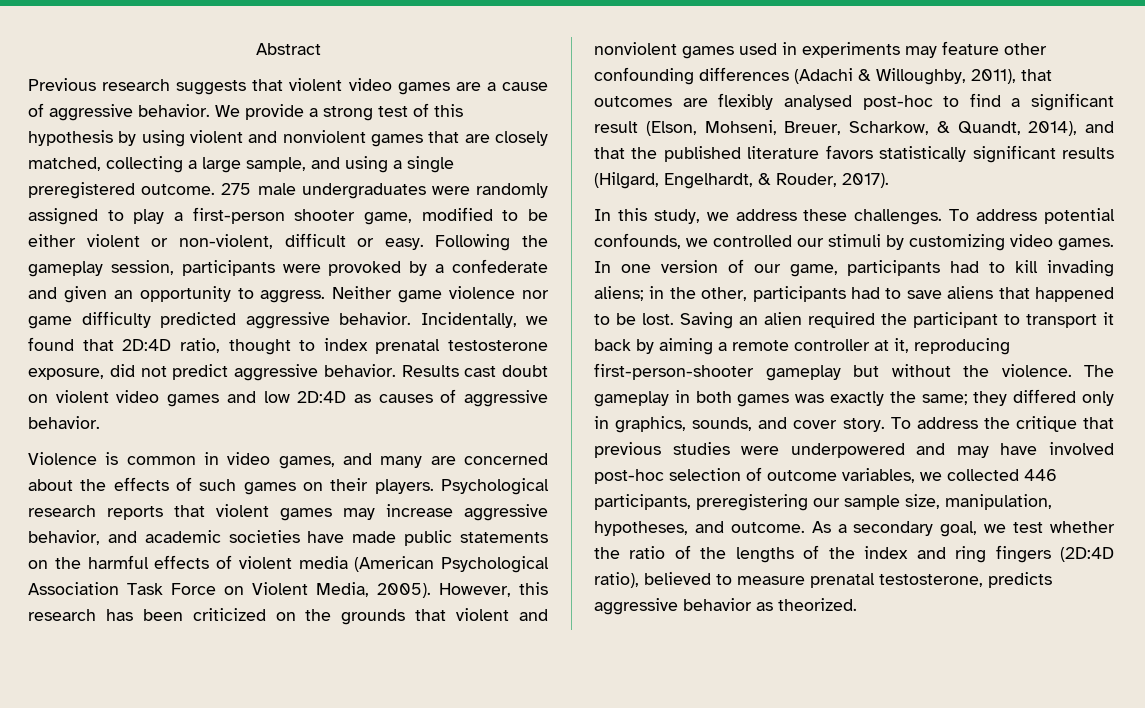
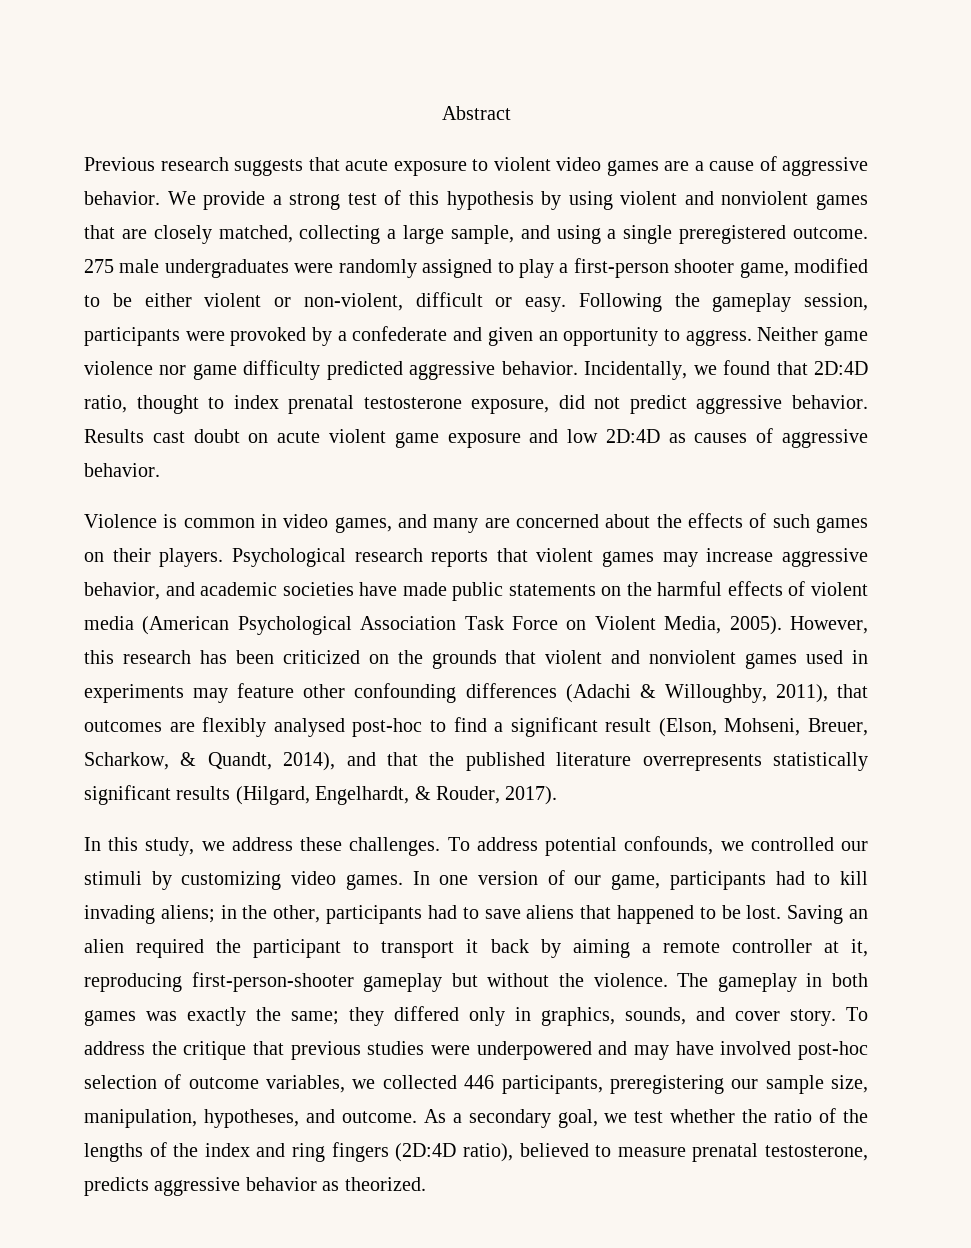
- Previous research suggests that violent video games are a cause of aggressive behavior.
+ Previous research suggests that acute exposure to violent video games are a cause of aggressive behavior.
- Results cast doubt on violent video games and low 2D:4D as causes of aggressive behavior.
+ Results cast doubt on acute violent game exposure and low 2D:4D as causes of aggressive behavior.
- However, this research has been criticized on the grounds that violent and nonviolent games used in experiments may feature other confounding differences (Adachi & Willoughby, 2011), that outcomes are flexibly analysed post-hoc to find a significant result (Elson, Mohseni, Breuer, Scharkow, & Quandt, 2014), and that the published literature favors statistically significant results (Hilgard, Engelhardt, & Rouder, 2017).
+ However, this research has been criticized on the grounds that violent and nonviolent games used in experiments may feature other confounding differences (Adachi & Willoughby, 2011), that outcomes are flexibly analysed post-hoc to find a significant result (Elson, Mohseni, Breuer, Scharkow, & Quandt, 2014), and that the published literature overrepresents statistically significant results (Hilgard, Engelhardt, & Rouder, 2017).

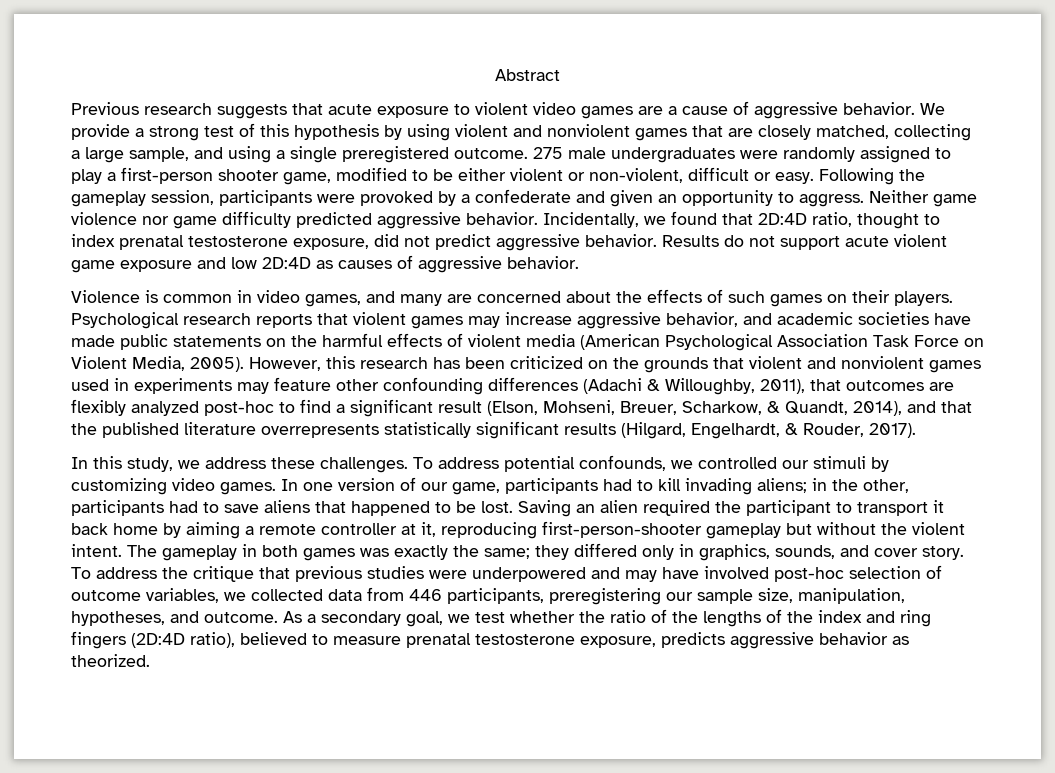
- Results cast doubt on acute violent game exposure and low 2D:4D as causes of aggressive behavior.
+ Results do not support acute violent game exposure and low 2D:4D as causes of aggressive behavior.
- However, this research has been criticized on the grounds that violent and nonviolent games used in experiments may feature other confounding differences (Adachi & Willoughby, 2011), that outcomes are flexibly analysed post-hoc to find a significant result (Elson, Mohseni, Breuer, Scharkow, & Quandt, 2014), and that the published literature overrepresents statistically significant results (Hilgard, Engelhardt, & Rouder, 2017).
+ However, this research has been criticized on the grounds that violent and nonviolent games used in experiments may feature other confounding differences (Adachi & Willoughby, 2011), that outcomes are flexibly analyzed post-hoc to find a significant result (Elson, Mohseni, Breuer, Scharkow, & Quandt, 2014), and that the published literature overrepresents statistically significant results (Hilgard, Engelhardt, & Rouder, 2017).
- Saving an alien required the participant to transport it back by aiming a remote controller at it, reproducing first-person-shooter gameplay but without the violence.
+ Saving an alien required the participant to transport it back home by aiming a remote controller at it, reproducing first-person-shooter gameplay but without the violent intent.
- To address the critique that previous studies were underpowered and may have involved post-hoc selection of outcome variables, we collected 446 participants, preregistering our sample size, manipulation, hypotheses, and outcome.
+ To address the critique that previous studies were underpowered and may have involved post-hoc selection of outcome variables, we collected data from 446 participants, preregistering our sample size, manipulation, hypotheses, and outcome.
- As a secondary goal, we test whether the ratio of the lengths of the index and ring fingers (2D:4D ratio), believed to measure prenatal testosterone, predicts aggressive behavior as theorized.
+ As a secondary goal, we test whether the ratio of the lengths of the index and ring fingers (2D:4D ratio), believed to measure prenatal testosterone exposure, predicts aggressive behavior as theorized.

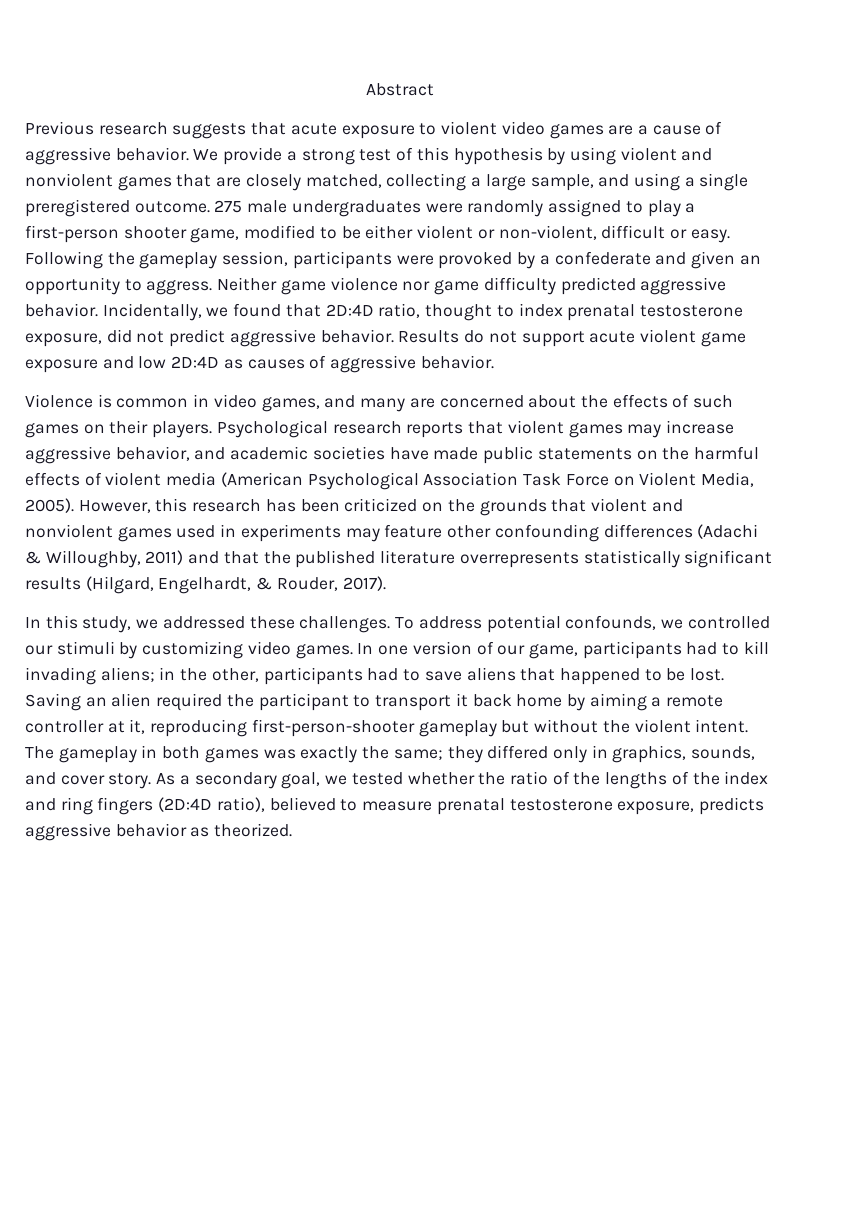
- However, this research has been criticized on the grounds that violent and nonviolent games used in experiments may feature other confounding differences (Adachi & Willoughby, 2011), that outcomes are flexibly analyzed post-hoc to find a significant result (Elson, Mohseni, Breuer, Scharkow, & Quandt, 2014), and that the published literature overrepresents statistically significant results (Hilgard, Engelhardt, & Rouder, 2017).
+ However, this research has been criticized on the grounds that violent and nonviolent games used in experiments may feature other confounding differences (Adachi & Willoughby, 2011) and that the published literature overrepresents statistically significant results (Hilgard, Engelhardt, & Rouder, 2017).
- In this study, we address these challenges.
+ In this study, we addressed these challenges.
- To address the critique that previous studies were underpowered and may have involved post-hoc selection of outcome variables, we collected data from 446 participants, preregistering our sample size, manipulation, hypotheses, and outcome.
- As a secondary goal, we test whether the ratio of the lengths of the index and ring fingers (2D:4D ratio), believed to measure prenatal testosterone exposure, predicts aggressive behavior as theorized.
+ As a secondary goal, we tested whether the ratio of the lengths of the index and ring fingers (2D:4D ratio), believed to measure prenatal testosterone exposure, predicts aggressive behavior as theorized.

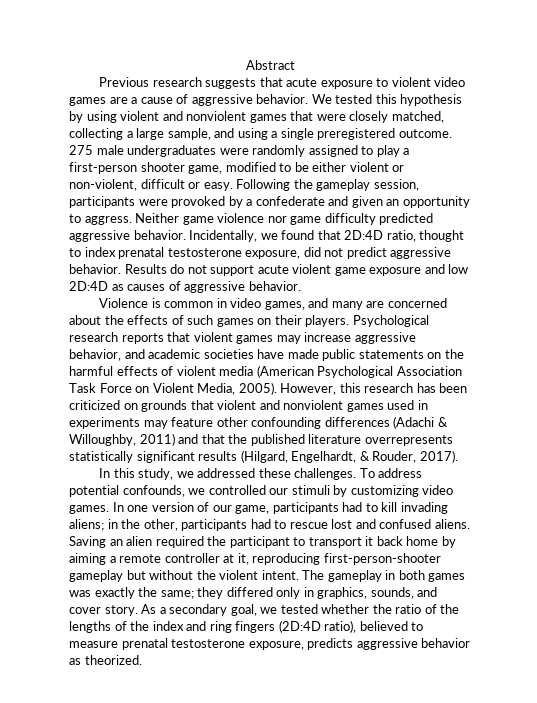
- We provide a strong test of this hypothesis by using violent and nonviolent games that are closely matched, collecting a large sample, and using a single preregistered outcome.
+ We tested this hypothesis by using violent and nonviolent games that were closely matched, collecting a large sample, and using a single preregistered outcome.
- However, this research has been criticized on the grounds that violent and nonviolent games used in experiments may feature other confounding differences (Adachi & Willoughby, 2011) and that the published literature overrepresents statistically significant results (Hilgard, Engelhardt, & Rouder, 2017).
+ However, this research has been criticized on grounds that violent and nonviolent games used in experiments may feature other confounding differences (Adachi & Willoughby, 2011) and that the published literature overrepresents statistically significant results (Hilgard, Engelhardt, & Rouder, 2017).
- In one version of our game, participants had to kill invading aliens; in the other, participants had to save aliens that happened to be lost.
+ In one version of our game, participants had to kill invading aliens; in the other, participants had to rescue lost and confused aliens.

